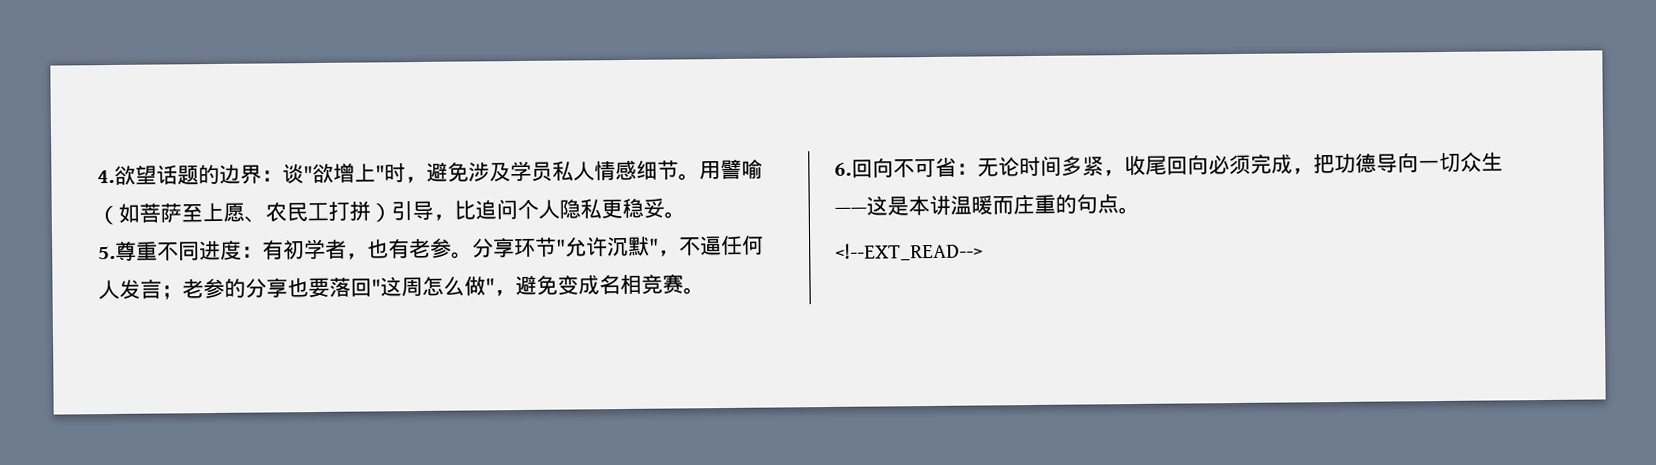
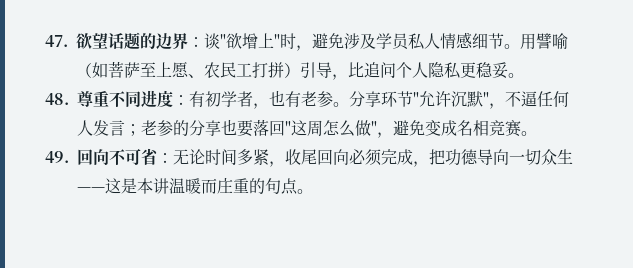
- 4.欲望话题的边界：谈"欲增上"时，避免涉及学员私人情感细节。
+ 47.欲望话题的边界：谈"欲增上"时，避免涉及学员私人情感细节。
- 5.尊重不同进度：有初学者，也有老参。
+ 48.尊重不同进度：有初学者，也有老参。
- 6.回向不可省：无论时间多紧，收尾回向必须完成，把功德导向一切众生——这是本讲温暖而庄重的句点。
+ 49.回向不可省：无论时间多紧，收尾回向必须完成，把功德导向一切众生——这是本讲温暖而庄重的句点。
- <!--EXT_READ-->

